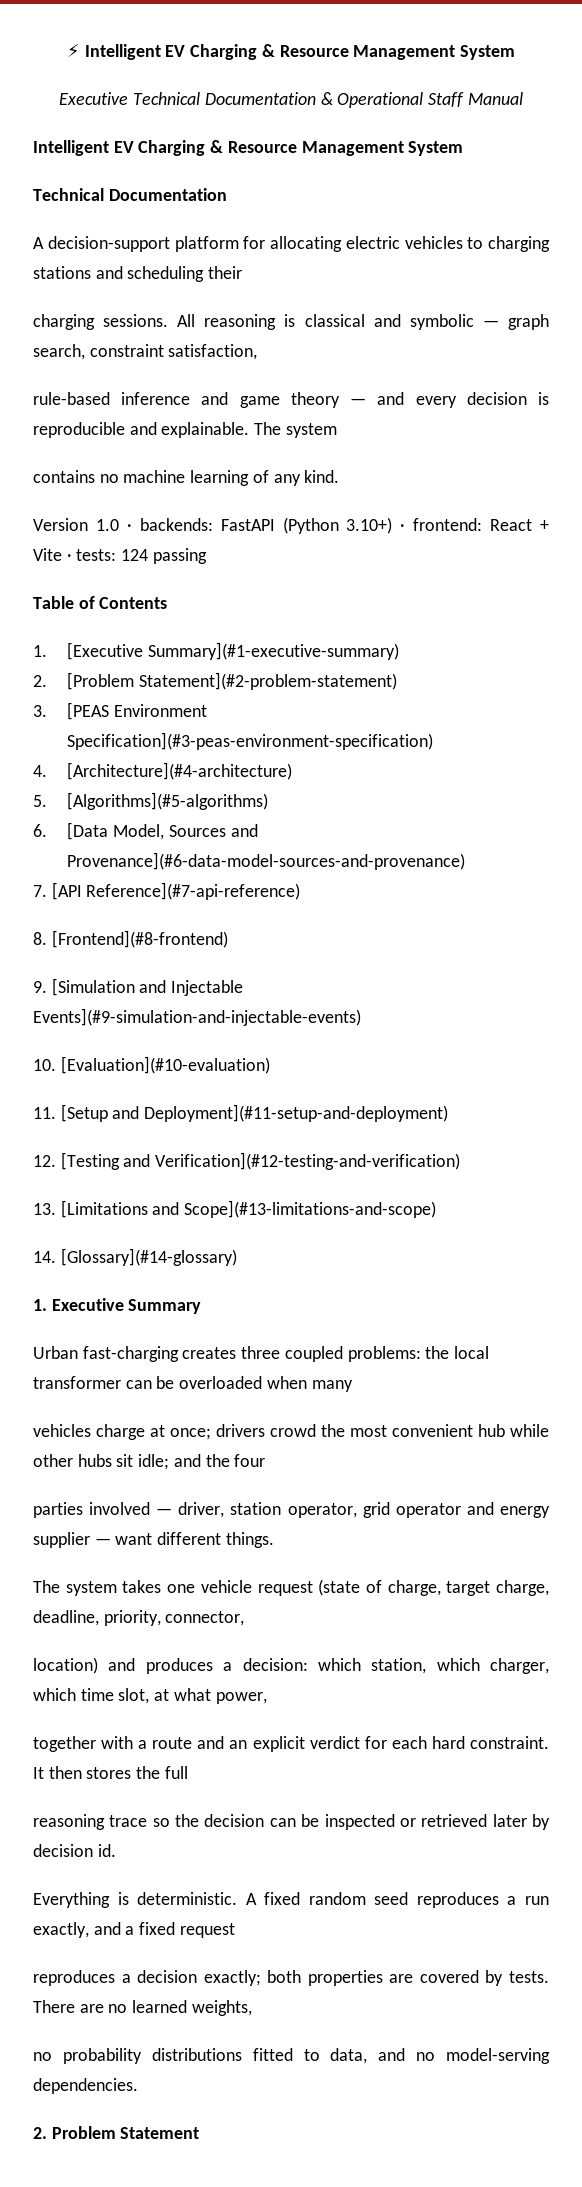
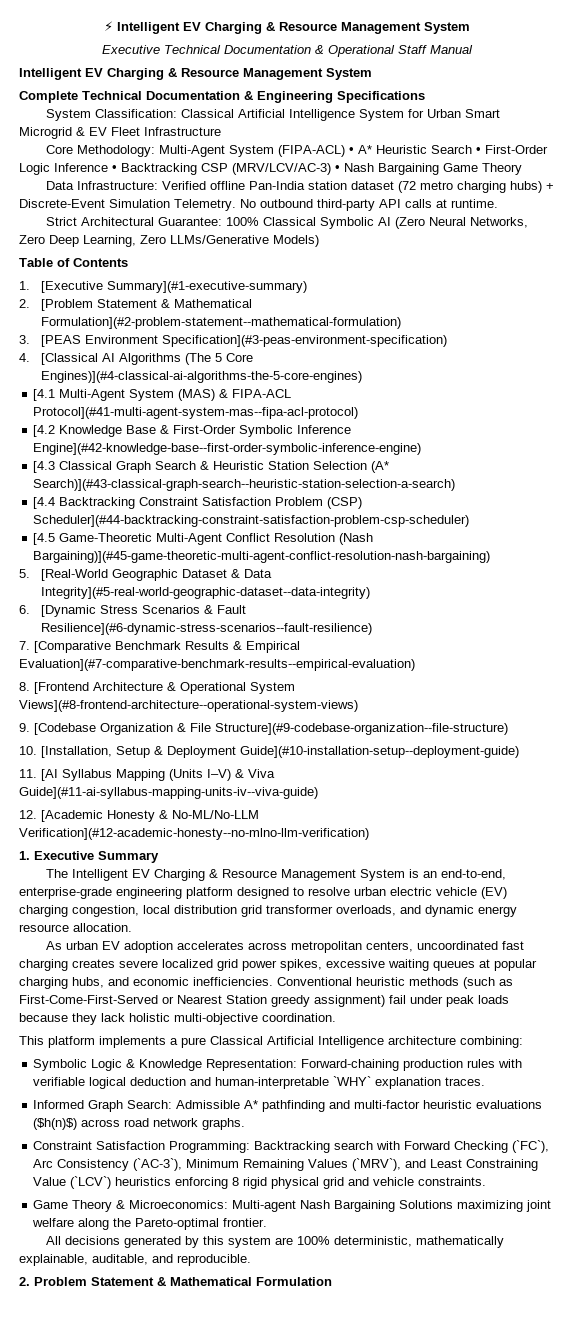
  Executive Technical Documentation & Operational Staff Manual
  Intelligent EV Charging & Resource Management System
- Technical Documentation
- A decision-support platform for allocating electric vehicles to charging stations and scheduling their
- charging sessions. All reasoning is classical and symbolic — graph search, constraint satisfaction,
- rule-based inference and game theory — and every decision is reproducible and explainable. The system
- contains no machine learning of any kind.
- Version 1.0 · backends: FastAPI (Python 3.10+) · frontend: React + Vite · tests: 124 passing
+ Complete Technical Documentation & Engineering Specifications
+ System Classification: Classical Artificial Intelligence System for Urban Smart Microgrid & EV Fleet Infrastructure
+ Core Methodology: Multi-Agent System (FIPA-ACL) • A* Heuristic Search • First-Order Logic Inference • Backtracking CSP (MRV/LCV/AC-3) • Nash Bargaining Game Theory
+ Data Infrastructure: Verified offline Pan-India station dataset (72 metro charging hubs) + Discrete-Event Simulation Telemetry. No outbound third-party API calls at runtime.
+ Strict Architectural Guarantee: 100% Classical Symbolic AI (Zero Neural Networks, Zero Deep Learning, Zero LLMs/Generative Models)
- 2. [Problem Statement](#2-problem-statement)
+ 2. [Problem Statement & Mathematical Formulation](#2-problem-statement--mathematical-formulation)
- 4. [Architecture](#4-architecture)
- 5. [Algorithms](#5-algorithms)
- 6. [Data Model, Sources and Provenance](#6-data-model-sources-and-provenance)
- 7. [API Reference](#7-api-reference)
- 8. [Frontend](#8-frontend)
- 9. [Simulation and Injectable Events](#9-simulation-and-injectable-events)
- 10. [Evaluation](#10-evaluation)
- 11. [Setup and Deployment](#11-setup-and-deployment)
- 12. [Testing and Verification](#12-testing-and-verification)
- 13. [Limitations and Scope](#13-limitations-and-scope)
- 14. [Glossary](#14-glossary)
+ 4. [Classical AI Algorithms (The 5 Core Engines)](#4-classical-ai-algorithms-the-5-core-engines)
+ [4.1 Multi-Agent System (MAS) & FIPA-ACL Protocol](#41-multi-agent-system-mas--fipa-acl-protocol)
+ [4.2 Knowledge Base & First-Order Symbolic Inference Engine](#42-knowledge-base--first-order-symbolic-inference-engine)
+ [4.3 Classical Graph Search & Heuristic Station Selection (A* Search)](#43-classical-graph-search--heuristic-station-selection-a-search)
+ [4.4 Backtracking Constraint Satisfaction Problem (CSP) Scheduler](#44-backtracking-constraint-satisfaction-problem-csp-scheduler)
+ [4.5 Game-Theoretic Multi-Agent Conflict Resolution (Nash Bargaining)](#45-game-theoretic-multi-agent-conflict-resolution-nash-bargaining)
+ 5. [Real-World Geographic Dataset & Data Integrity](#5-real-world-geographic-dataset--data-integrity)
+ 6. [Dynamic Stress Scenarios & Fault Resilience](#6-dynamic-stress-scenarios--fault-resilience)
+ 7. [Comparative Benchmark Results & Empirical Evaluation](#7-comparative-benchmark-results--empirical-evaluation)
+ 8. [Frontend Architecture & Operational System Views](#8-frontend-architecture--operational-system-views)
+ 9. [Codebase Organization & File Structure](#9-codebase-organization--file-structure)
+ 10. [Installation, Setup & Deployment Guide](#10-installation-setup--deployment-guide)
+ 11. [AI Syllabus Mapping (Units I–V) & Viva Guide](#11-ai-syllabus-mapping-units-iv--viva-guide)
+ 12. [Academic Honesty & No-ML/No-LLM Verification](#12-academic-honesty--no-mlno-llm-verification)
  1. Executive Summary
- Urban fast-charging creates three coupled problems: the local transformer can be overloaded when many
- vehicles charge at once; drivers crowd the most convenient hub while other hubs sit idle; and the four
- parties involved — driver, station operator, grid operator and energy supplier — want different things.
- The system takes one vehicle request (state of charge, target charge, deadline, priority, connector,
- location) and produces a decision: which station, which charger, which time slot, at what power,
- together with a route and an explicit verdict for each hard constraint. It then stores the full
- reasoning trace so the decision can be inspected or retrieved later by decision id.
- Everything is deterministic. A fixed random seed reproduces a run exactly, and a fixed request
- reproduces a decision exactly; both properties are covered by tests. There are no learned weights,
- no probability distributions fitted to data, and no model-serving dependencies.
+ The Intelligent EV Charging & Resource Management System is an end-to-end, enterprise-grade engineering platform designed to resolve urban electric vehicle (EV) charging congestion, local distribution grid transformer overloads, and dynamic energy resource allocation.
+ As urban EV adoption accelerates across metropolitan centers, uncoordinated fast charging creates severe localized grid power spikes, excessive waiting queues at popular charging hubs, and economic inefficiencies. Conventional heuristic methods (such as First-Come-First-Served or Nearest Station greedy assignment) fail under peak loads because they lack holistic multi-objective coordination.
+ This platform implements a pure Classical Artificial Intelligence architecture combining:
+ Symbolic Logic & Knowledge Representation: Forward-chaining production rules with verifiable logical deduction and human-interpretable `WHY` explanation traces.
+ Informed Graph Search: Admissible A* pathfinding and multi-factor heuristic evaluations ($h(n)$) across road network graphs.
+ Constraint Satisfaction Programming: Backtracking search with Forward Checking (`FC`), Arc Consistency (`AC-3`), Minimum Remaining Values (`MRV`), and Least Constraining Value (`LCV`) heuristics enforcing 8 rigid physical grid and vehicle constraints.
+ Game Theory & Microeconomics: Multi-agent Nash Bargaining Solutions maximizing joint welfare along the Pareto-optimal frontier.
+ All decisions generated by this system are 100% deterministic, mathematically explainable, auditable, and reproducible.
- 2. Problem Statement
+ 2. Problem Statement & Mathematical Formulation

